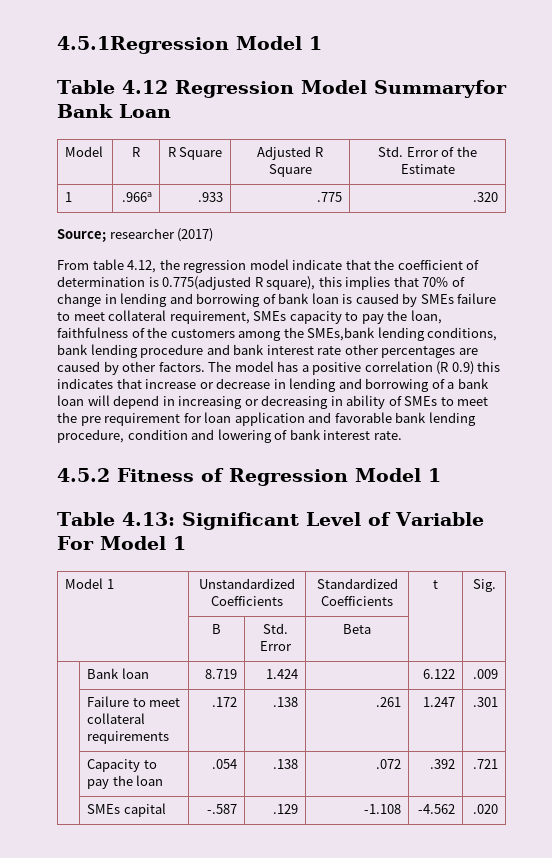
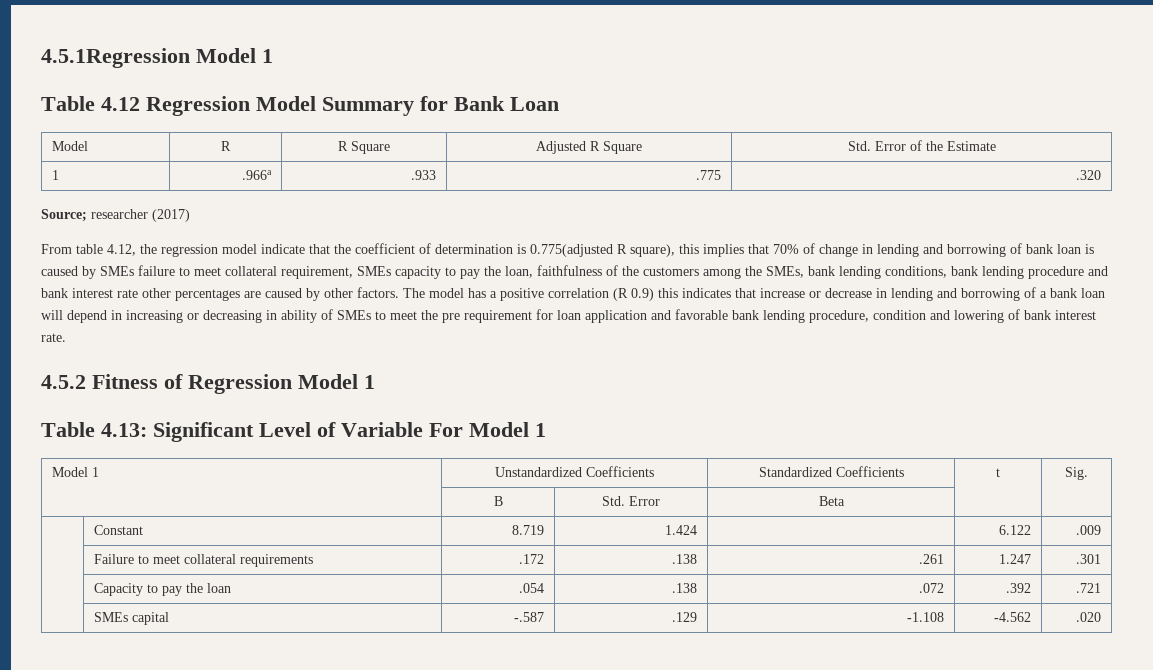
- Table 4.12 Regression Model Summaryfor Bank Loan
+ Table 4.12 Regression Model Summary for Bank Loan
- From table 4.12, the regression model indicate that the coefficient of determination is 0.775(adjusted R square), this implies that 70% of change in lending and borrowing of bank loan is caused by SMEs failure to meet collateral requirement, SMEs capacity to pay the loan, faithfulness of the customers among the SMEs,bank lending conditions, bank lending procedure and bank interest rate other percentages are caused by other factors.
+ From table 4.12, the regression model indicate that the coefficient of determination is 0.775(adjusted R square), this implies that 70% of change in lending and borrowing of bank loan is caused by SMEs failure to meet collateral requirement, SMEs capacity to pay the loan, faithfulness of the customers among the SMEs, bank lending conditions, bank lending procedure and bank interest rate other percentages are caused by other factors.
- | Bank loan | 8.719 | 1.424 | | 6.122 | .009
+ | Constant | 8.719 | 1.424 | | 6.122 | .009

